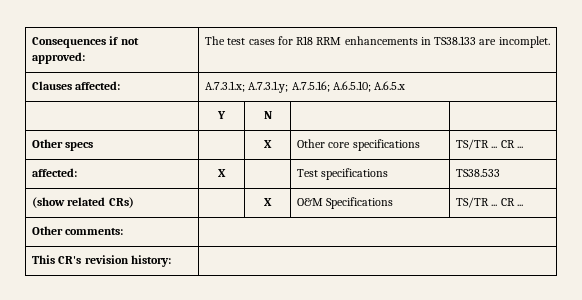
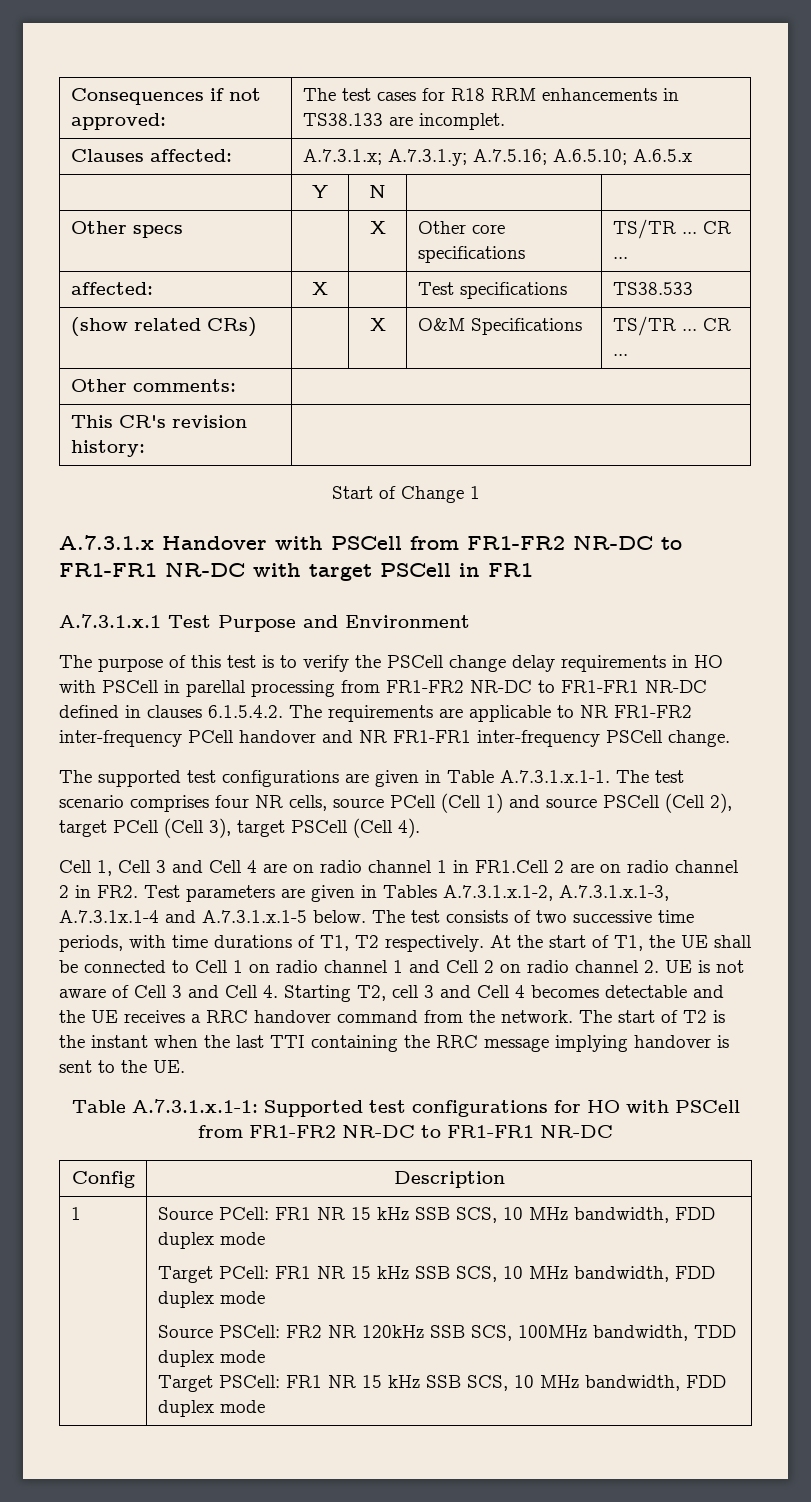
+ Start of Change 1
+ A.7.3.1.x Handover with PSCell from FR1-FR2 NR-DC to FR1-FR1 NR-DC with target PSCell in FR1
+ A.7.3.1.x.1 Test Purpose and Environment
+ The purpose of this test is to verify the PSCell change delay requirements in HO with PSCell in parellal processing from FR1-FR2 NR-DC to FR1-FR1 NR-DC defined in clauses 6.1.5.4.2. The requirements are applicable to NR FR1-FR2 inter-frequency PCell handover and NR FR1-FR1 inter-frequency PSCell change.
+ The supported test configurations are given in Table A.7.3.1.x.1-1. The test scenario comprises four NR cells, source PCell (Cell 1) and source PSCell (Cell 2), target PCell (Cell 3), target PSCell (Cell 4).
+ Cell 1, Cell 3 and Cell 4 are on radio channel 1 in FR1.Cell 2 are on radio channel 2 in FR2. Test parameters are given in Tables A.7.3.1.x.1-2, A.7.3.1.x.1-3, A.7.3.1x.1-4 and A.7.3.1.x.1-5 below. The test consists of two successive time periods, with time durations of T1, T2 respectively. At the start of T1, the UE shall be connected to Cell 1 on radio channel 1 and Cell 2 on radio channel 2. UE is not aware of Cell 3 and Cell 4. Starting T2, cell 3 and Cell 4 becomes detectable and the UE receives a RRC handover command from the network. The start of T2 is the instant when the last TTI containing the RRC message implying handover is sent to the UE.
+ Table A.7.3.1.x.1-1: Supported test configurations for HO with PSCell from FR1-FR2 NR-DC to FR1-FR1 NR-DC
+ Config | Description
+ 1 | Source PCell: FR1 NR 15 kHz SSB SCS, 10 MHz bandwidth, FDD duplex mode
+ Target PCell: FR1 NR 15 kHz SSB SCS, 10 MHz bandwidth, FDD duplex mode
+ Source PSCell: FR2 NR 120kHz SSB SCS, 100MHz bandwidth, TDD duplex mode
+ Target PSCell: FR1 NR 15 kHz SSB SCS, 10 MHz bandwidth, FDD duplex mode

